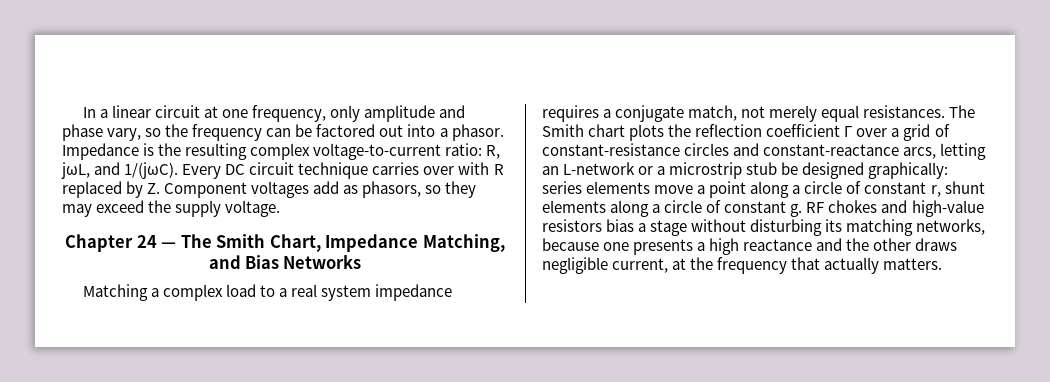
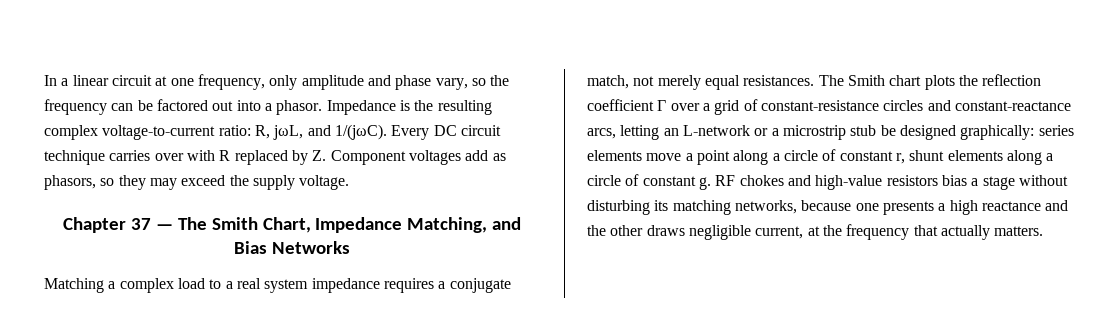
- Chapter 24 — The Smith Chart, Impedance Matching, and Bias Networks
+ Chapter 37 — The Smith Chart, Impedance Matching, and Bias Networks

